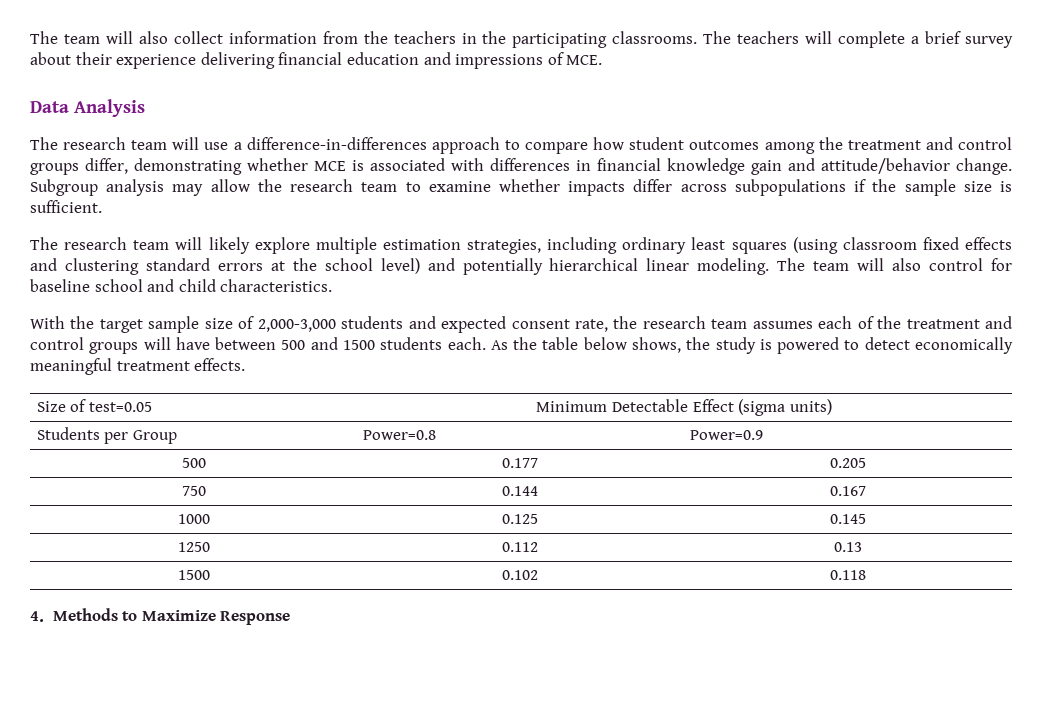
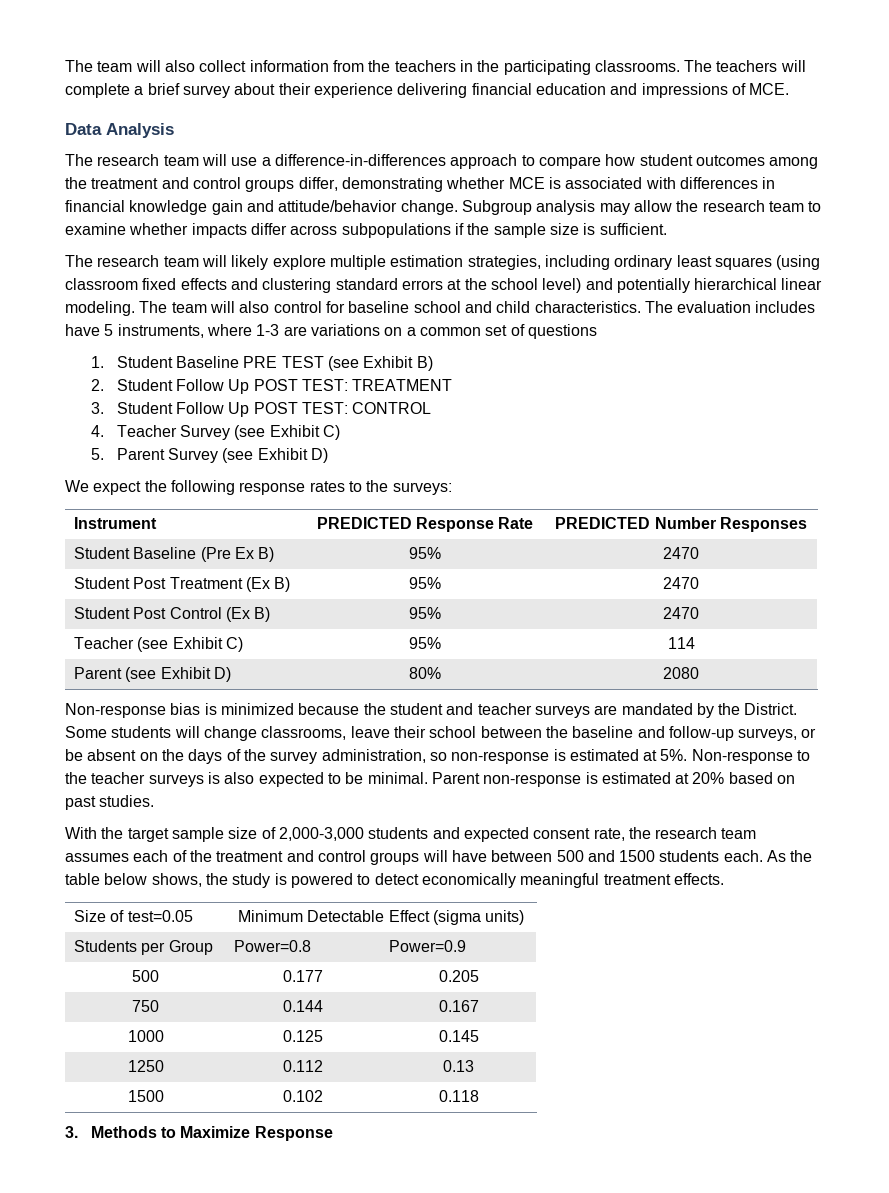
+ The evaluation includes have 5 instruments, where 1-3 are variations on a common set of questions
+ 1. Student Baseline PRE TEST (see Exhibit B)
+ 2. Student Follow Up POST TEST: TREATMENT
+ 3. Student Follow Up POST TEST: CONTROL
+ 4. Teacher Survey (see Exhibit C)
+ 5. Parent Survey (see Exhibit D)
+ We expect the following response rates to the surveys:
+ Instrument | PREDICTED Response Rate | PREDICTED Number Responses
+ Student Baseline (Pre Ex B) | 95% | 2470
+ Student Post Treatment (Ex B) | 95% | 2470
+ Student Post Control (Ex B) | 95% | 2470
+ Teacher (see Exhibit C) | 95% | 114
+ Parent (see Exhibit D) | 80% | 2080
+ Non-response bias is minimized because the student and teacher surveys are mandated by the District. Some students will change classrooms, leave their school between the baseline and follow-up surveys, or be absent on the days of the survey administration, so non-response is estimated at 5%. Non-response to the teacher surveys is also expected to be minimal. Parent non-response is estimated at 20% based on past studies.
- 4. Methods to Maximize Response
+ 3. Methods to Maximize Response

